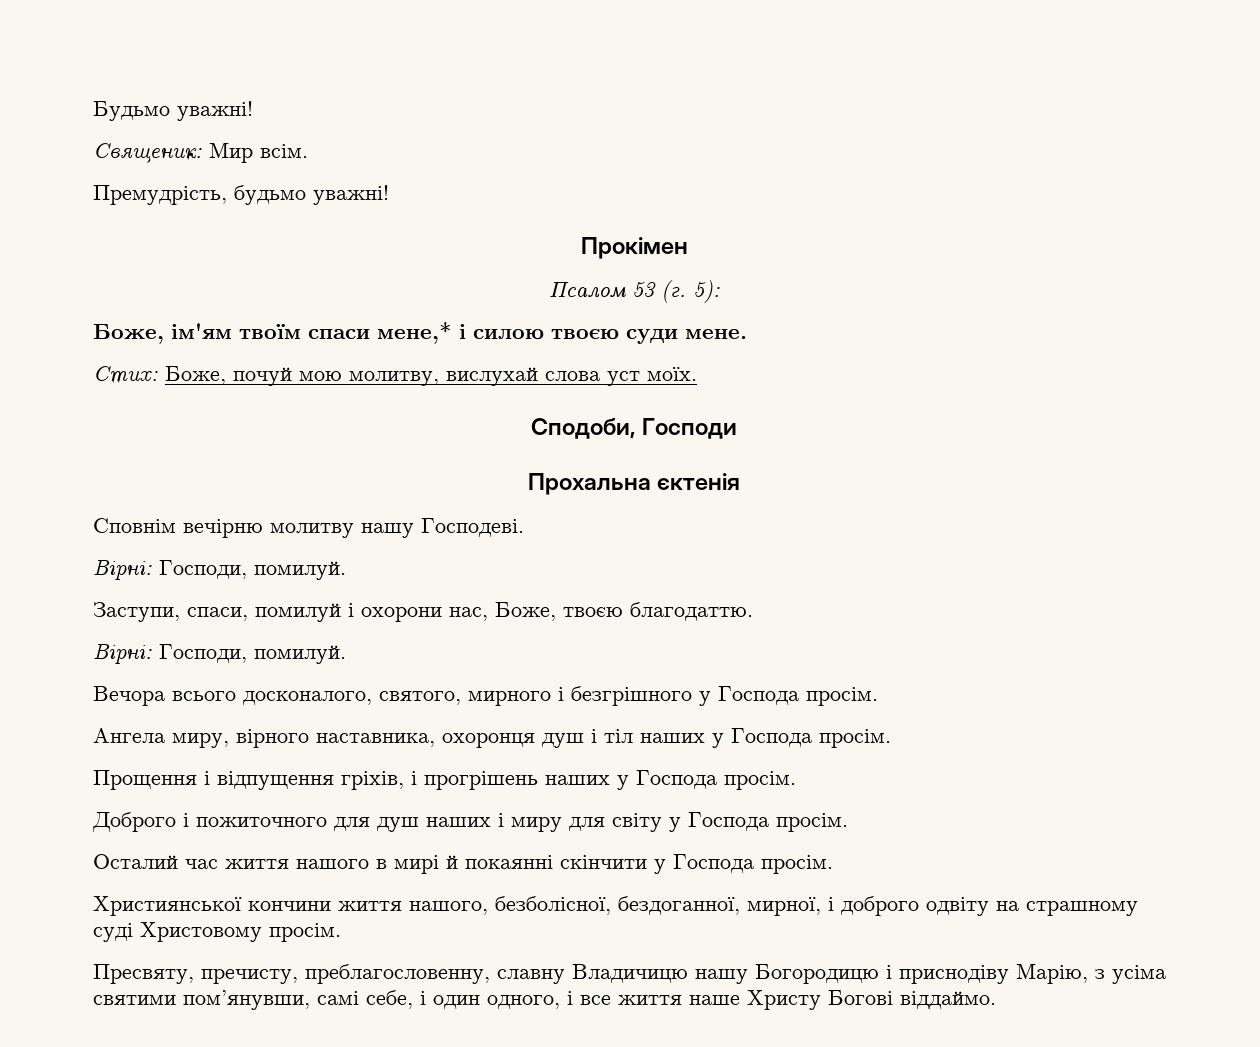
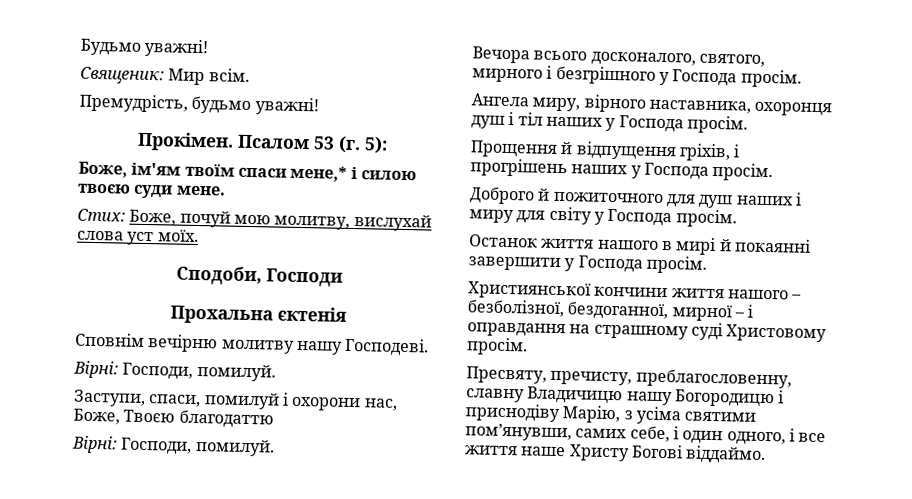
- Прокімен
- Псалом 53 (г. 5):
+ Прокімен. Псалом 53 (г. 5):
- Заступи, спаси, помилуй і охорони нас, Боже, твоєю благодаттю.
+ Заступи, спаси, помилуй і охорони нас, Боже, Твоєю благодаттю
- Прощення і відпущення гріхів, і прогрішень наших у Господа просім.
+ Прощення й відпущення гріхів, і прогрішень наших у Господа просім.
- Доброго і пожиточного для душ наших і миру для світу у Господа просім.
+ Доброго й пожиточного для душ наших і миру для світу у Господа просім.
- Осталий час життя нашого в мирі й покаянні скінчити у Господа просім.
+ Останок життя нашого в мирі й покаянні завершити у Господа просім.
- Християнської кончини життя нашого, безболісної, бездоганної, мирної, і доброго одвіту на страшному суді Христовому просім.
+ Християнської кончини життя нашого – безболізної, бездоганної, мирної – і оправдання на страшному суді Христовому просім.
- Пресвяту, пречисту, преблагословенну, славну Владичицю нашу Богородицю і приснодіву Марію, з усіма святими пом’янувши, самі себе, і один одного, і все життя наше Христу Богові віддаймо.
+ Пресвяту, пречисту, преблагословенну, славну Владичицю нашу Богородицю і приснодіву Марію, з усіма святими пом’янувши, самих себе, і один одного, і все життя наше Христу Богові віддаймо.

